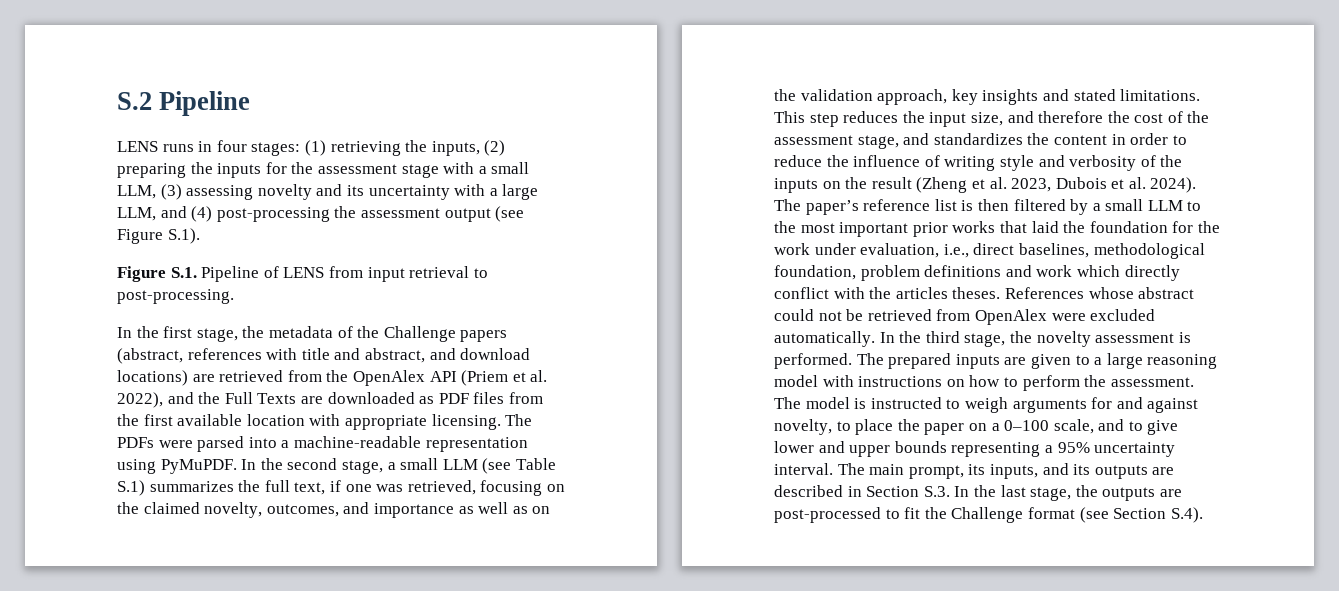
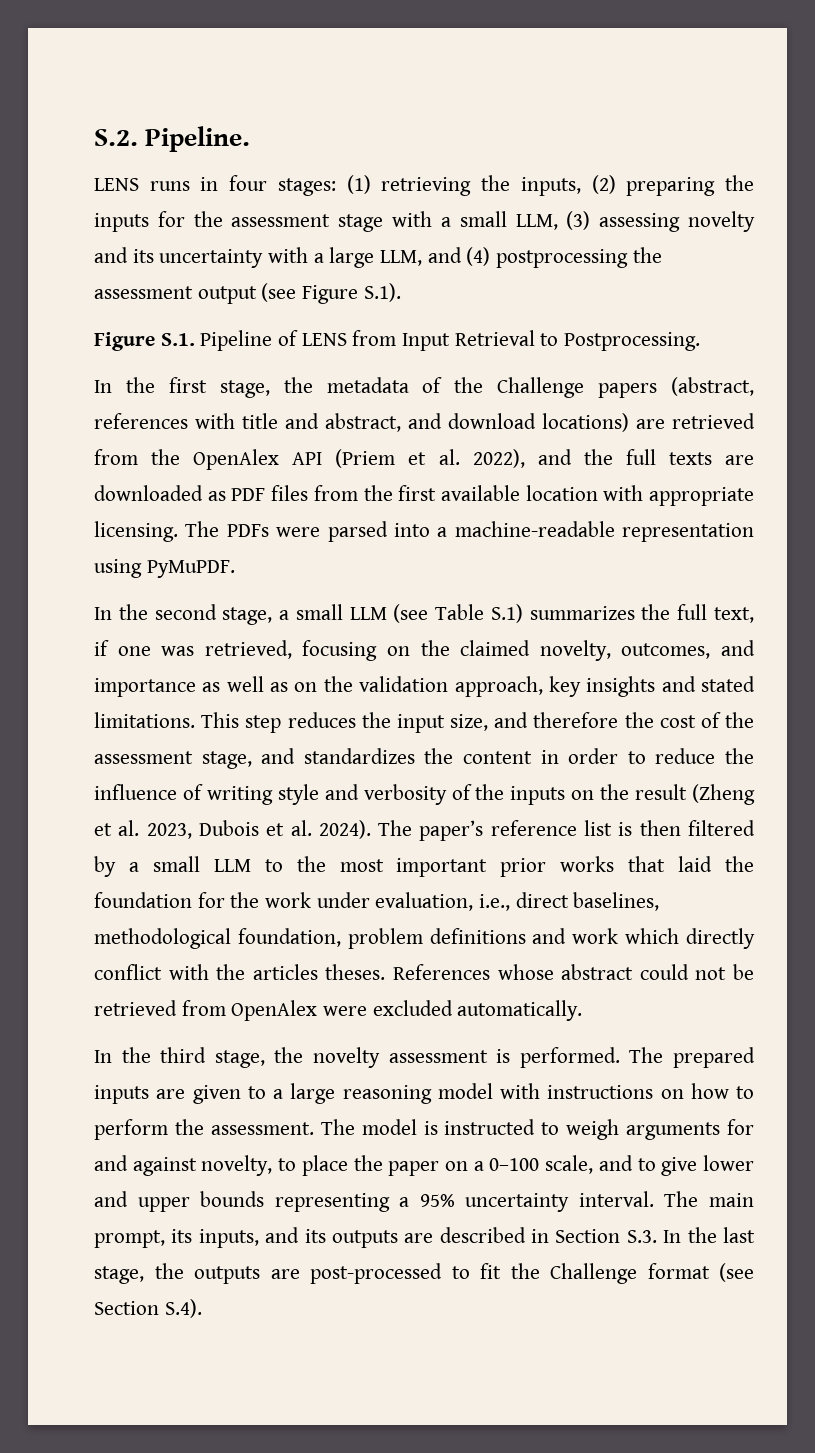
- S.2 Pipeline
+ S.2. Pipeline.
- LENS runs in four stages: (1) retrieving the inputs, (2) preparing the inputs for the assessment stage with a small LLM, (3) assessing novelty and its uncertainty with a large LLM, and (4) post-processing the assessment output (see Figure S.1).
+ LENS runs in four stages: (1) retrieving the inputs, (2) preparing the inputs for the assessment stage with a small LLM, (3) assessing novelty and its uncertainty with a large LLM, and (4) postprocessing the assessment output (see Figure S.1).
- Figure S.1. Pipeline of LENS from input retrieval to post-processing.
+ Figure S.1. Pipeline of LENS from Input Retrieval to Postprocessing.
- In the first stage, the metadata of the Challenge papers (abstract, references with title and abstract, and download locations) are retrieved from the OpenAlex API (Priem et al. 2022), and the Full Texts are downloaded as PDF files from the first available location with appropriate licensing.
+ In the first stage, the metadata of the Challenge papers (abstract, references with title and abstract, and download locations) are retrieved from the OpenAlex API (Priem et al. 2022), and the full texts are downloaded as PDF files from the first available location with appropriate licensing.
- The PDFs were parsed into a machine-readable representation using PyMuPDF. In the second stage, a small LLM (see Table S.1) summarizes the full text, if one was retrieved, focusing on the claimed novelty, outcomes, and importance as well as on the validation approach, key insights and stated limitations.
+ The PDFs were parsed into a machine-readable representation using PyMuPDF.
+ In the second stage, a small LLM (see Table S.1) summarizes the full text, if one was retrieved, focusing on the claimed novelty, outcomes, and importance as well as on the validation approach, key insights and stated limitations.
- References whose abstract could not be retrieved from OpenAlex were excluded automatically. In the third stage, the novelty assessment is performed.
+ References whose abstract could not be retrieved from OpenAlex were excluded automatically.
+ In the third stage, the novelty assessment is performed.

